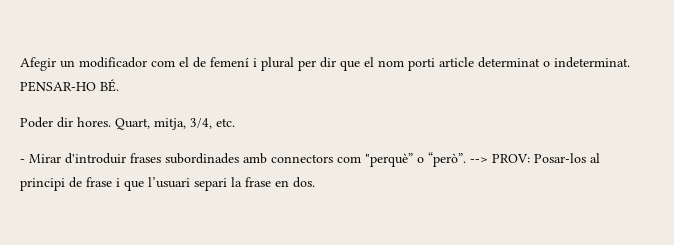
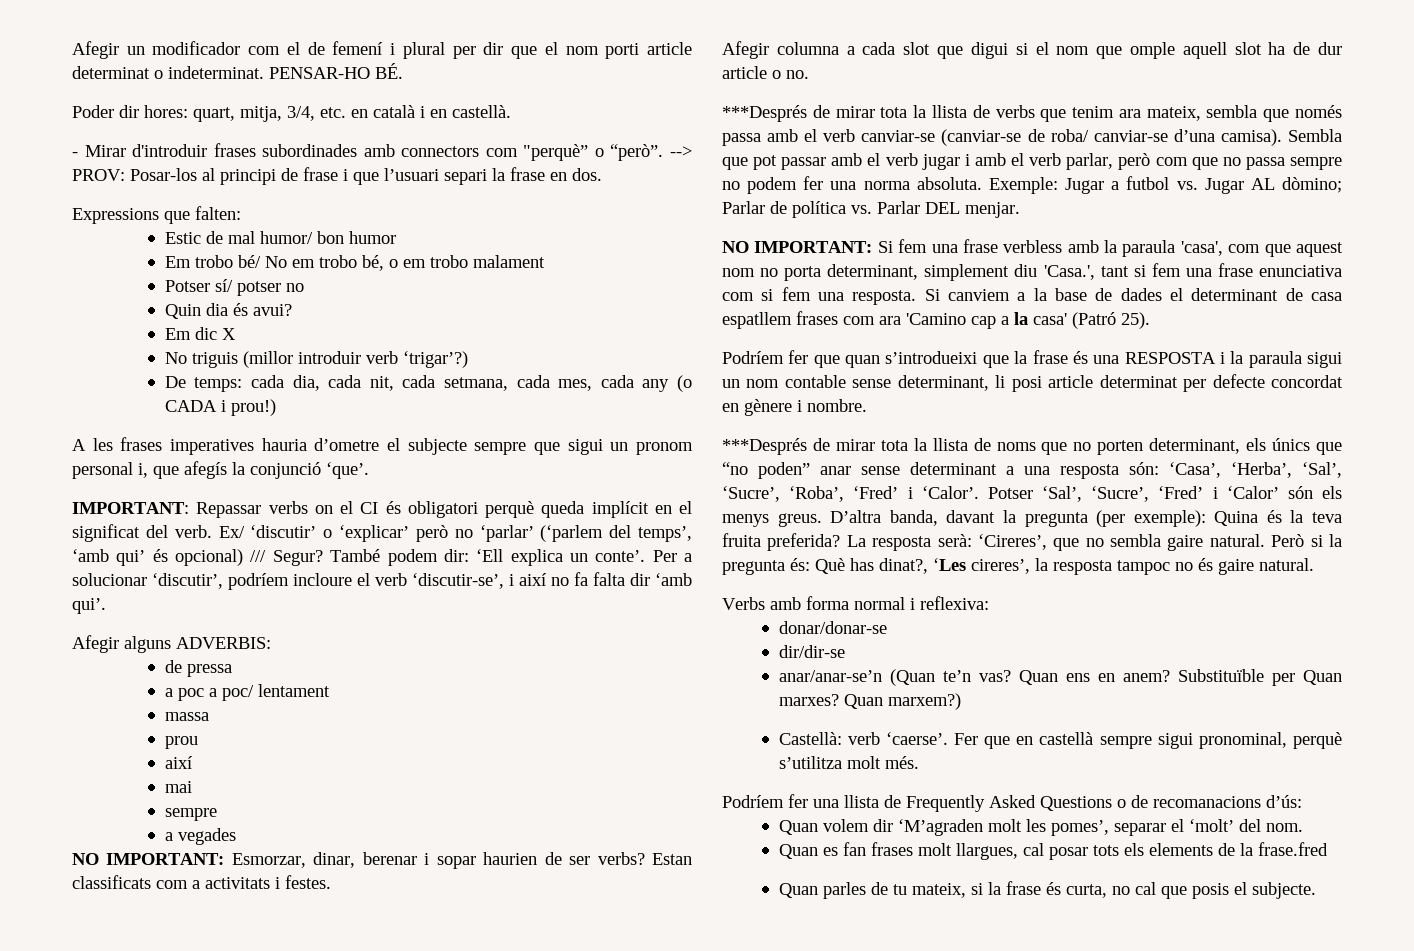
- Poder dir hores. Quart, mitja, 3/4, etc.
+ Poder dir hores: quart, mitja, 3/4, etc. en català i en castellà.
+ Expressions que falten:
+ Estic de mal humor/ bon humor
+ Em trobo bé/ No em trobo bé, o em trobo malament
+ Potser sí/ potser no
+ Quin dia és avui?
+ Em dic X
+ No triguis (millor introduir verb ‘trigar’?)
+ De temps: cada dia, cada nit, cada setmana, cada mes, cada any (o CADA i prou!)
+ A les frases imperatives hauria d’ometre el subjecte sempre que sigui un pronom personal i, que afegís la conjunció ‘que’.
+ IMPORTANT: Repassar verbs on el CI és obligatori perquè queda implícit en el significat del verb. Ex/ ‘discutir’ o ‘explicar’ però no ‘parlar’ (‘parlem del temps’, ‘amb qui’ és opcional) /// Segur? També podem dir: ‘Ell explica un conte’. Per a solucionar ‘discutir’, podríem incloure el verb ‘discutir-se’, i així no fa falta dir ‘amb qui’.
+ Afegir alguns ADVERBIS:
+ de pressa
+ a poc a poc/ lentament
+ massa
+ prou
+ així
+ mai
+ sempre
+ a vegades
+ NO IMPORTANT: Esmorzar, dinar, berenar i sopar haurien de ser verbs? Estan classificats com a activitats i festes.
+ Afegir columna a cada slot que digui si el nom que omple aquell slot ha de dur article o no.
+ ***Després de mirar tota la llista de verbs que tenim ara mateix, sembla que només passa amb el verb canviar-se (canviar-se de roba/ canviar-se d’una camisa). Sembla que pot passar amb el verb jugar i amb el verb parlar, però com que no passa sempre no podem fer una norma absoluta. Exemple: Jugar a futbol vs. Jugar AL dòmino; Parlar de política vs. Parlar DEL menjar.
+ NO IMPORTANT: Si fem una frase verbless amb la paraula 'casa', com que aquest nom no porta determinant, simplement diu 'Casa.', tant si fem una frase enunciativa com si fem una resposta. Si canviem a la base de dades el determinant de casa espatllem frases com ara 'Camino cap a la casa' (Patró 25).
+ Podríem fer que quan s’introdueixi que la frase és una RESPOSTA i la paraula sigui un nom contable sense determinant, li posi article determinat per defecte concordat en gènere i nombre.
+ ***Després de mirar tota la llista de noms que no porten determinant, els únics que “no poden” anar sense determinant a una resposta són: ‘Casa’, ‘Herba’, ‘Sal’, ‘Sucre’, ‘Roba’, ‘Fred’ i ‘Calor’. Potser ‘Sal’, ‘Sucre’, ‘Fred’ i ‘Calor’ són els menys greus. D’altra banda, davant la pregunta (per exemple): Quina és la teva fruita preferida? La resposta serà: ‘Cireres’, que no sembla gaire natural. Però si la pregunta és: Què has dinat?, ‘Les cireres’, la resposta tampoc no és gaire natural.
+ Verbs amb forma normal i reflexiva:
+ donar/donar-se
+ dir/dir-se
+ anar/anar-se’n (Quan te’n vas? Quan ens en anem? Substituïble per Quan marxes? Quan marxem?)
+ Castellà: verb ‘caerse’. Fer que en castellà sempre sigui pronominal, perquè s’utilitza molt més.
+ Podríem fer una llista de Frequently Asked Questions o de recomanacions d’ús:
+ Quan volem dir ‘M’agraden molt les pomes’, separar el ‘molt’ del nom.
+ Quan es fan frases molt llargues, cal posar tots els elements de la frase.fred
+ Quan parles de tu mateix, si la frase és curta, no cal que posis el subjecte.

